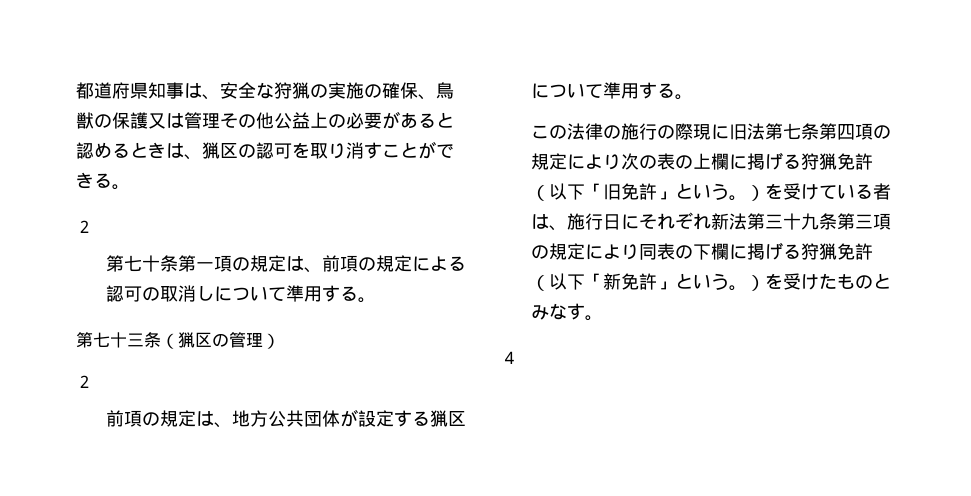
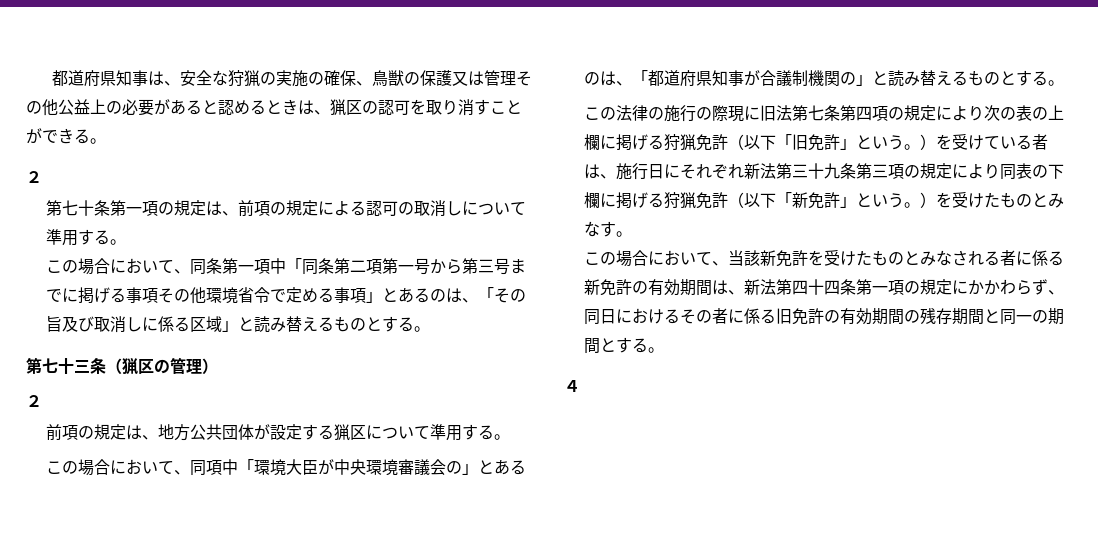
+ この場合において、同条第一項中「同条第二項第一号から第三号までに掲げる事項その他環境省令で定める事項」とあるのは、「その旨及び取消しに係る区域」と読み替えるものとする。
+ この場合において、同項中「環境大臣が中央環境審議会の」とあるのは、「都道府県知事が合議制機関の」と読み替えるものとする。
+ この場合において、当該新免許を受けたものとみなされる者に係る新免許の有効期間は、新法第四十四条第一項の規定にかかわらず、同日におけるその者に係る旧免許の有効期間の残存期間と同一の期間とする。

